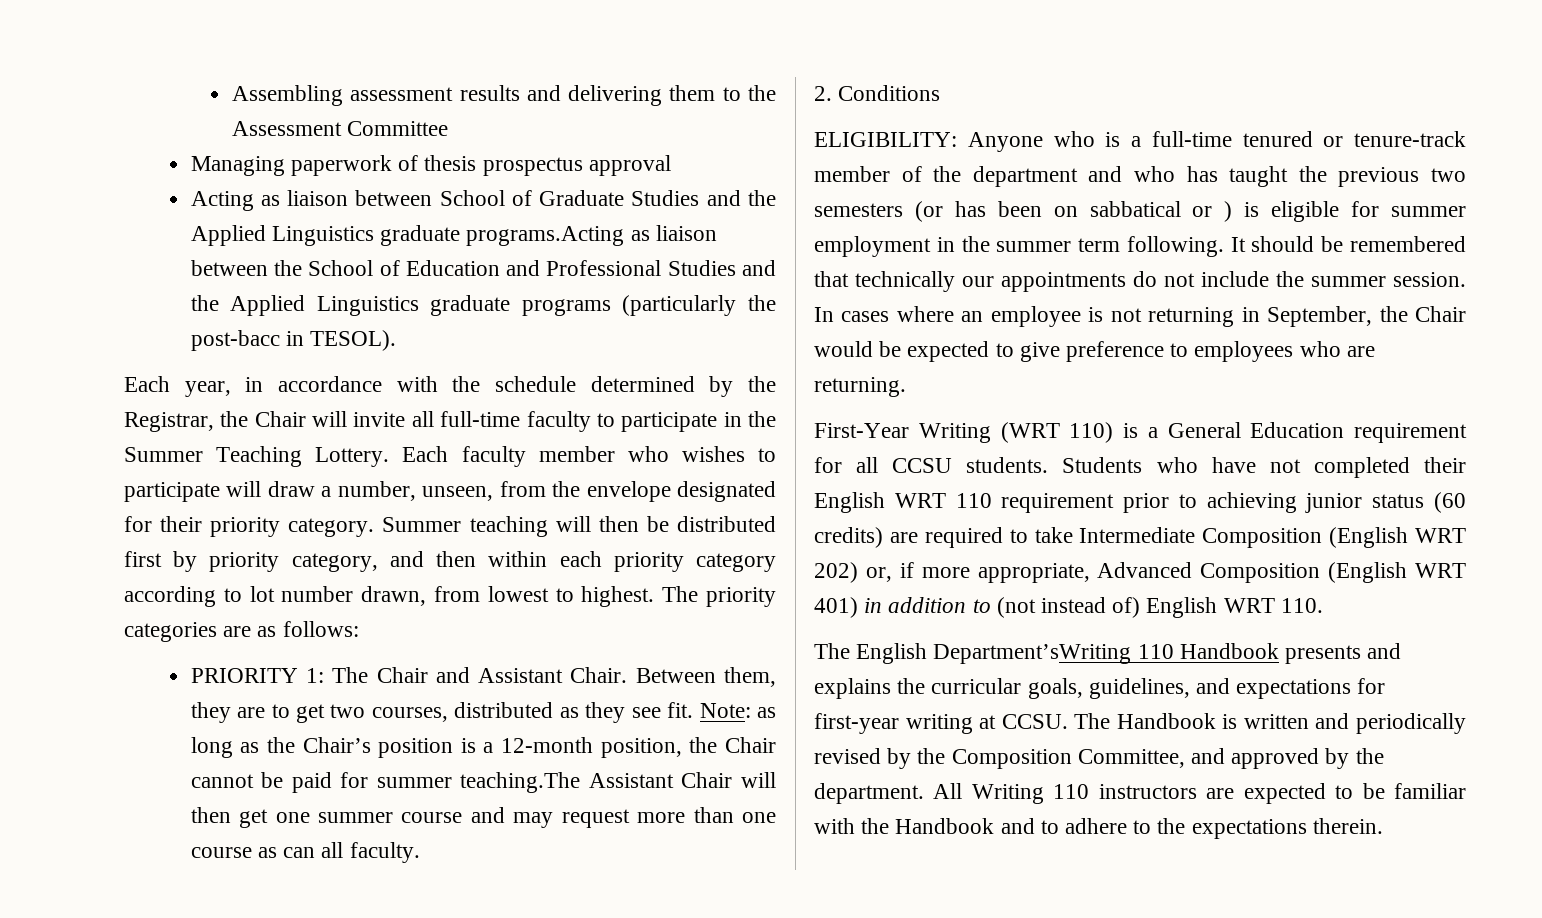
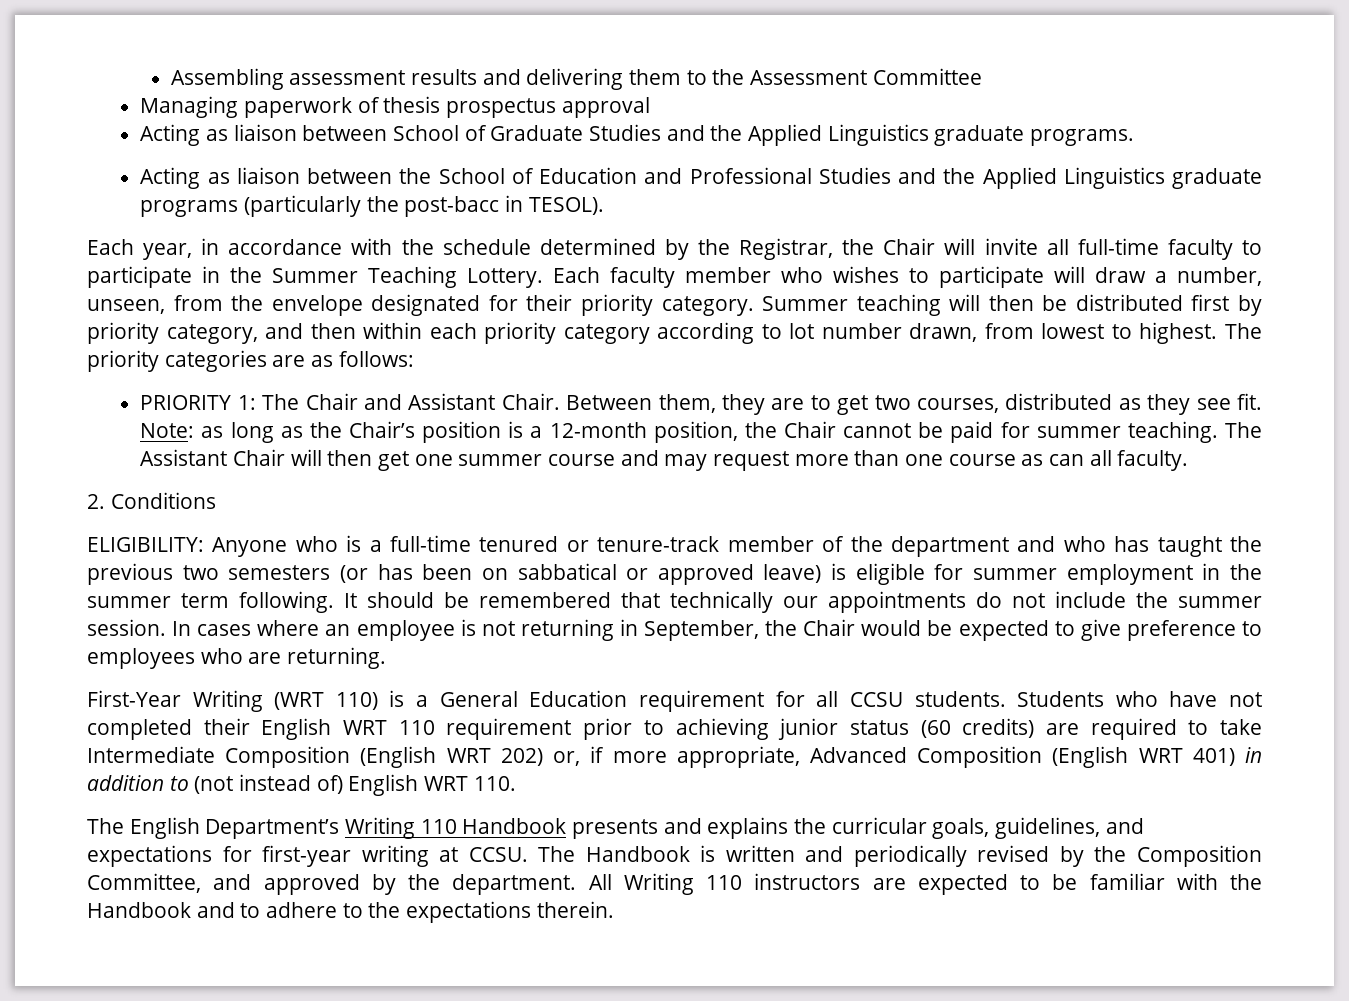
- Acting as liaison between School of Graduate Studies and the Applied Linguistics graduate programs.Acting as liaison between the School of Education and Professional Studies and the Applied Linguistics graduate programs (particularly the post-bacc in TESOL).
+ Acting as liaison between School of Graduate Studies and the Applied Linguistics graduate programs.
+ Acting as liaison between the School of Education and Professional Studies and the Applied Linguistics graduate programs (particularly the post-bacc in TESOL).
- Note: as long as the Chair’s position is a 12-month position, the Chair cannot be paid for summer teaching.The Assistant Chair will then get one summer course and may request more than one course as can all faculty.
+ Note: as long as the Chair’s position is a 12-month position, the Chair cannot be paid for summer teaching. The Assistant Chair will then get one summer course and may request more than one course as can all faculty.
- ELIGIBILITY: Anyone who is a full-time tenured or tenure-track member of the department and who has taught the previous two semesters (or has been on sabbatical or ) is eligible for summer employment in the summer term following.
+ ELIGIBILITY: Anyone who is a full-time tenured or tenure-track member of the department and who has taught the previous two semesters (or has been on sabbatical or approved leave) is eligible for summer employment in the summer term following.
- The English Department’sWriting 110 Handbook presents and explains the curricular goals, guidelines, and expectations for first-year writing at CCSU.
+ The English Department’s Writing 110 Handbook presents and explains the curricular goals, guidelines, and expectations for first-year writing at CCSU.

